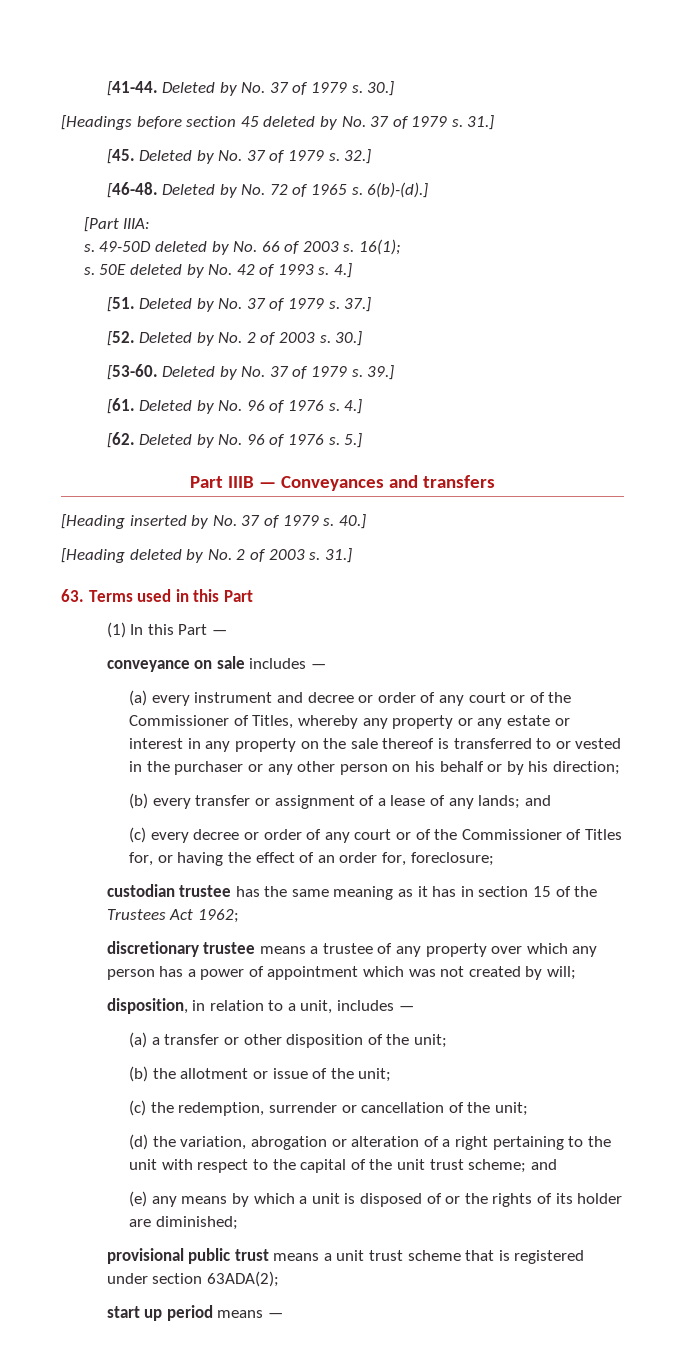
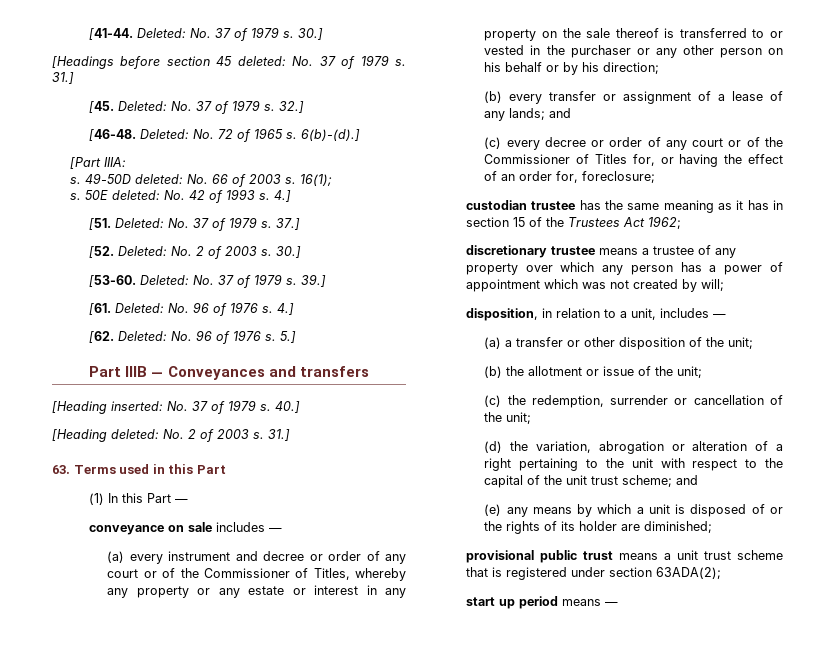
- [41-44. Deleted by No. 37 of 1979 s.
+ [41-44. Deleted: No. 37 of 1979 s.
- [Headings before section 45 deleted by No. 37 of 1979 s.
+ [Headings before section 45 deleted: No. 37 of 1979 s.
- [45. Deleted by No. 37 of 1979 s.
+ [45. Deleted: No. 37 of 1979 s.
- Deleted by No. 72 of 1965 s.
+ Deleted: No. 72 of 1965 s.
- 49-50D deleted by No. 66 of 2003 s.
+ 49-50D deleted: No. 66 of 2003 s.
- 50E deleted by No. 42 of 1993 s.
+ 50E deleted: No. 42 of 1993 s.
- [51. Deleted by No. 37 of 1979 s.
+ [51. Deleted: No. 37 of 1979 s.
- [52. Deleted by No. 2 of 2003 s.
+ [52. Deleted: No. 2 of 2003 s.
- [53-60. Deleted by No. 37 of 1979 s.
+ [53-60. Deleted: No. 37 of 1979 s.
- [61. Deleted by No. 96 of 1976 s.
+ [61. Deleted: No. 96 of 1976 s.
- [62. Deleted by No. 96 of 1976 s.
+ [62. Deleted: No. 96 of 1976 s.
- [Heading inserted by No. 37 of 1979 s.
+ [Heading inserted: No. 37 of 1979 s.
- [Heading deleted by No. 2 of 2003 s.
+ [Heading deleted: No. 2 of 2003 s.

